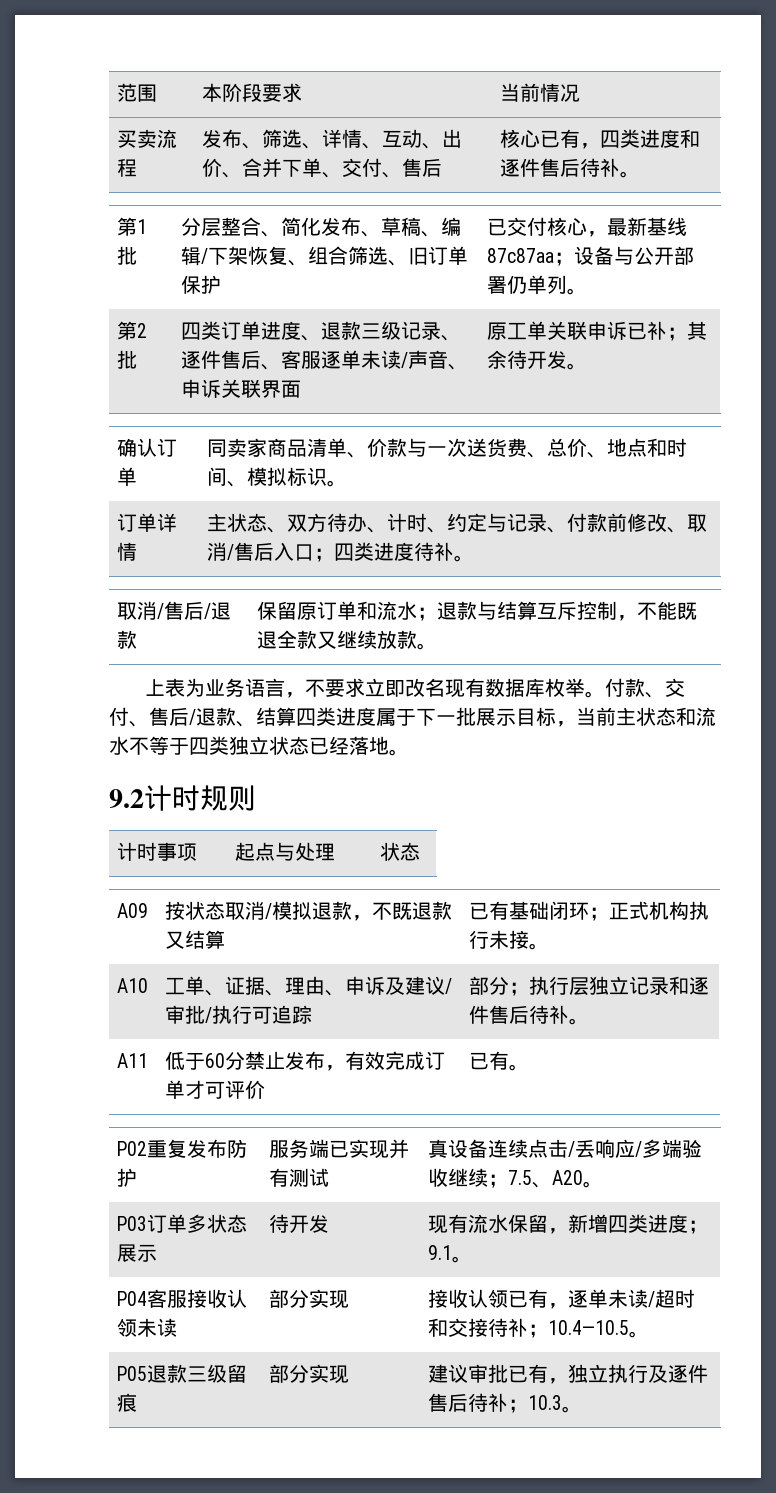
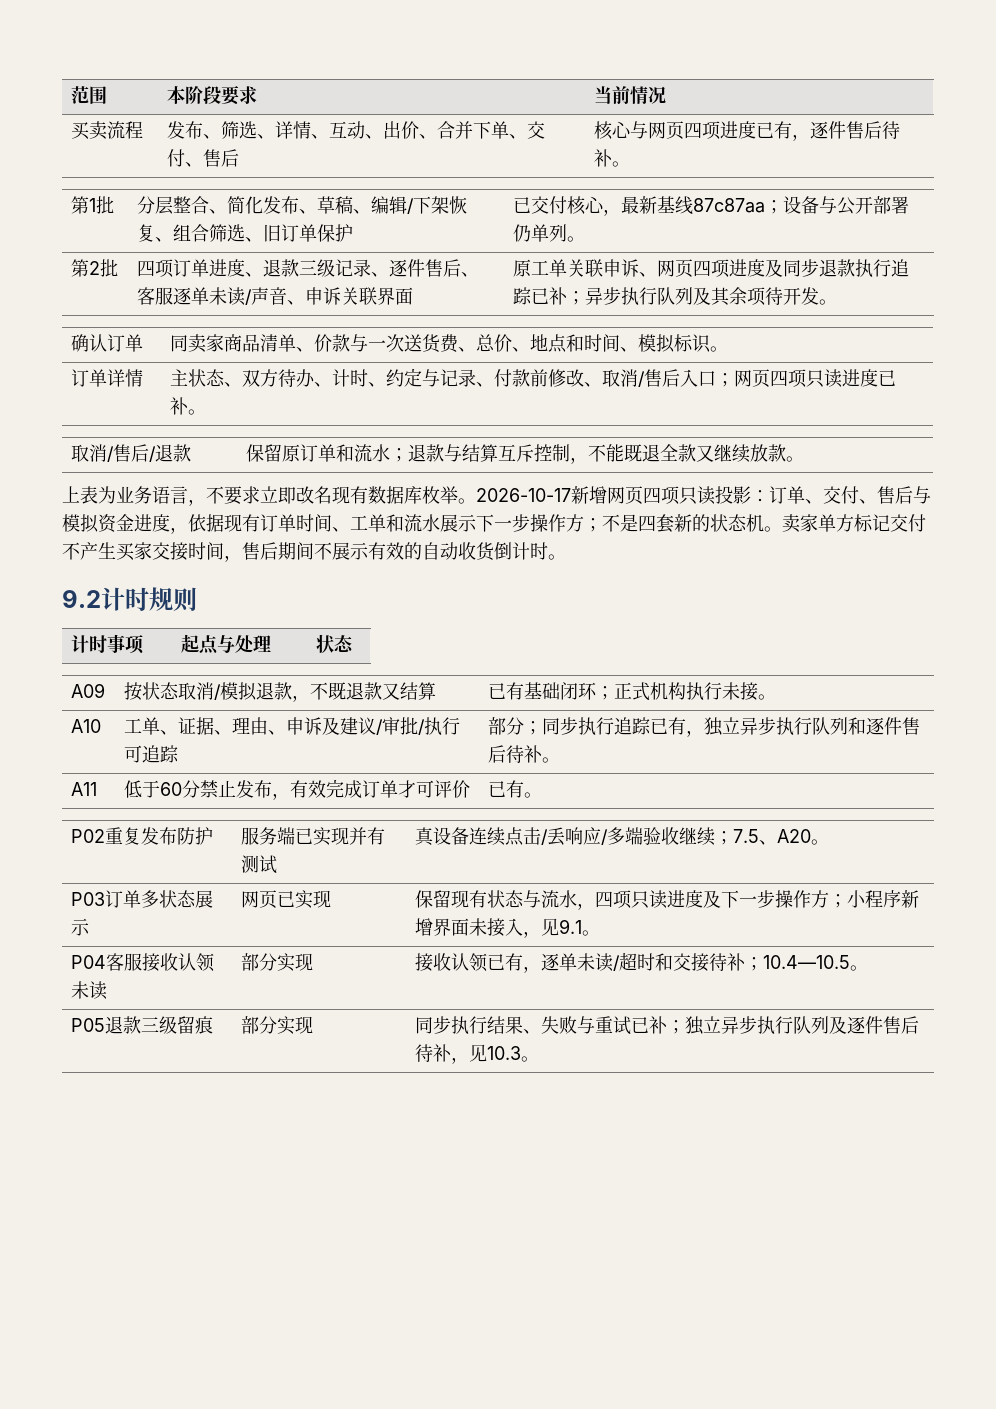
- 买卖流程 | 发布、筛选、详情、互动、出价、合并下单、交付、售后 | 核心已有，四类进度和逐件售后待补。
+ 买卖流程 | 发布、筛选、详情、互动、出价、合并下单、交付、售后 | 核心与网页四项进度已有，逐件售后待补。
- 第2批 | 四类订单进度、退款三级记录、逐件售后、客服逐单未读/声音、申诉关联界面 | 原工单关联申诉已补；其余待开发。
+ 第2批 | 四项订单进度、退款三级记录、逐件售后、客服逐单未读/声音、申诉关联界面 | 原工单关联申诉、网页四项进度及同步退款执行追踪已补；异步执行队列及其余项待开发。
- 订单详情 | 主状态、双方待办、计时、约定与记录、付款前修改、取消/售后入口；四类进度待补。
+ 订单详情 | 主状态、双方待办、计时、约定与记录、付款前修改、取消/售后入口；网页四项只读进度已补。
- 付款、交付、售后/退款、结算四类进度属于下一批展示目标，当前主状态和流水不等于四类独立状态已经落地。
+ 2026-10-17新增网页四项只读投影：订单、交付、售后与模拟资金进度，依据现有订单时间、工单和流水展示下一步操作方；不是四套新的状态机。卖家单方标记交付不产生买家交接时间，售后期间不展示有效的自动收货倒计时。
- A10 | 工单、证据、理由、申诉及建议/审批/执行可追踪 | 部分；执行层独立记录和逐件售后待补。
+ A10 | 工单、证据、理由、申诉及建议/审批/执行可追踪 | 部分；同步执行追踪已有，独立异步执行队列和逐件售后待补。
- P03订单多状态展示 | 待开发 | 现有流水保留，新增四类进度；9.1。
+ P03订单多状态展示 | 网页已实现 | 保留现有状态与流水，四项只读进度及下一步操作方；小程序新增界面未接入，见9.1。
- P05退款三级留痕 | 部分实现 | 建议审批已有，独立执行及逐件售后待补；10.3。
+ P05退款三级留痕 | 部分实现 | 同步执行结果、失败与重试已补；独立异步执行队列及逐件售后待补，见10.3。

